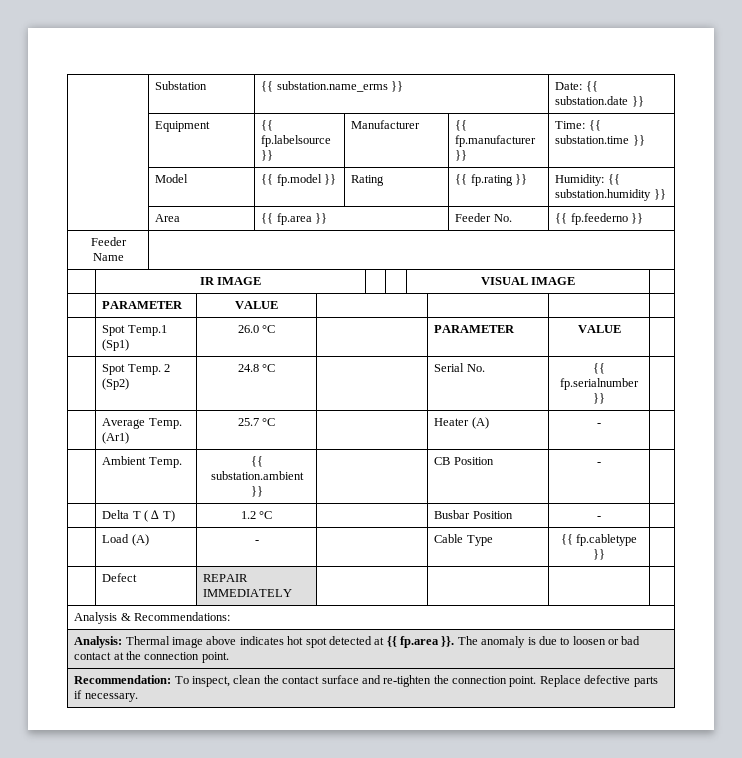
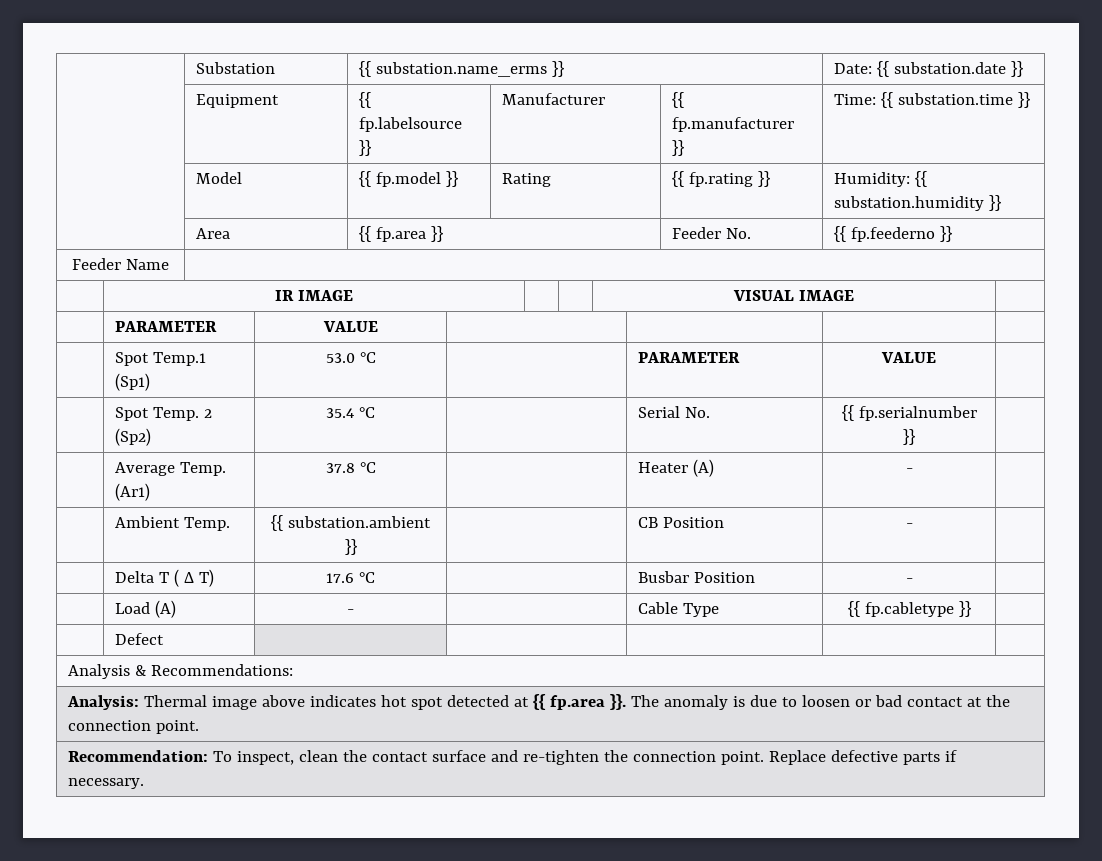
- | Spot Temp.1 (Sp1) | 26.0 °C | | PARAMETER | VALUE |
+ | Spot Temp.1 (Sp1) | 53.0 °C | | PARAMETER | VALUE |
- | Spot Temp. 2 (Sp2) | 24.8 °C | | Serial No. | {{ fp.serialnumber }} |
+ | Spot Temp. 2 (Sp2) | 35.4 °C | | Serial No. | {{ fp.serialnumber }} |
- | Average Temp. (Ar1) | 25.7 °C | | Heater (A) | - |
+ | Average Temp. (Ar1) | 37.8 °C | | Heater (A) | - |
- | Delta T ( ∆ T) | 1.2 °C | | Busbar Position | - |
+ | Delta T ( ∆ T) | 17.6 °C | | Busbar Position | - |
- | Defect | REPAIR IMMEDIATELY | | | |
+ | Defect | | | | |

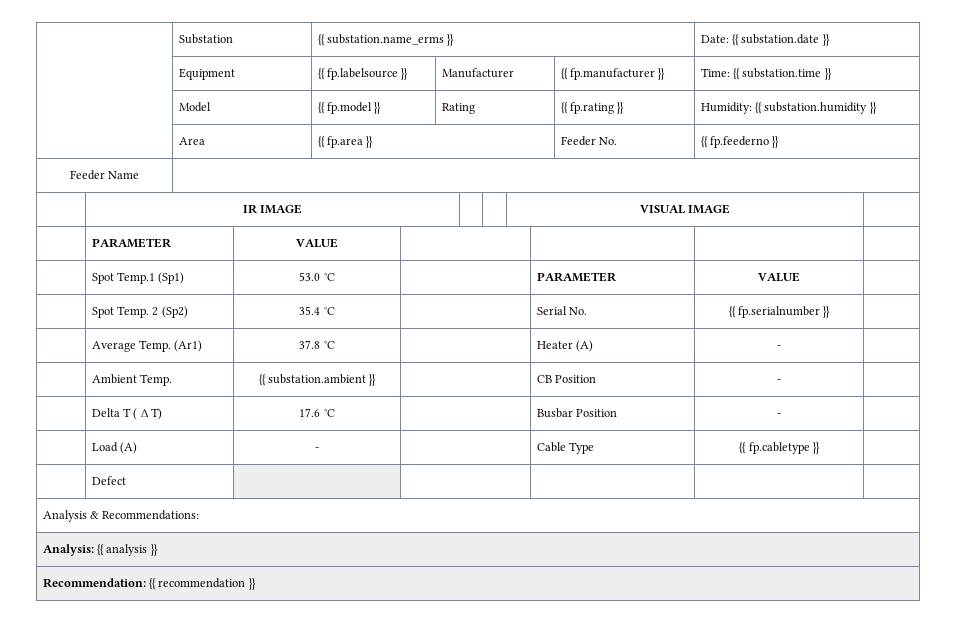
- Analysis: Thermal image above indicates hot spot detected at {{ fp.area }}. The anomaly is due to loosen or bad contact at the connection point.
- Recommendation: To inspect, clean the contact surface and re-tighten the connection point. Replace defective parts if necessary.
+ Analysis: {{ analysis }}
+ Recommendation: {{ recommendation }}

